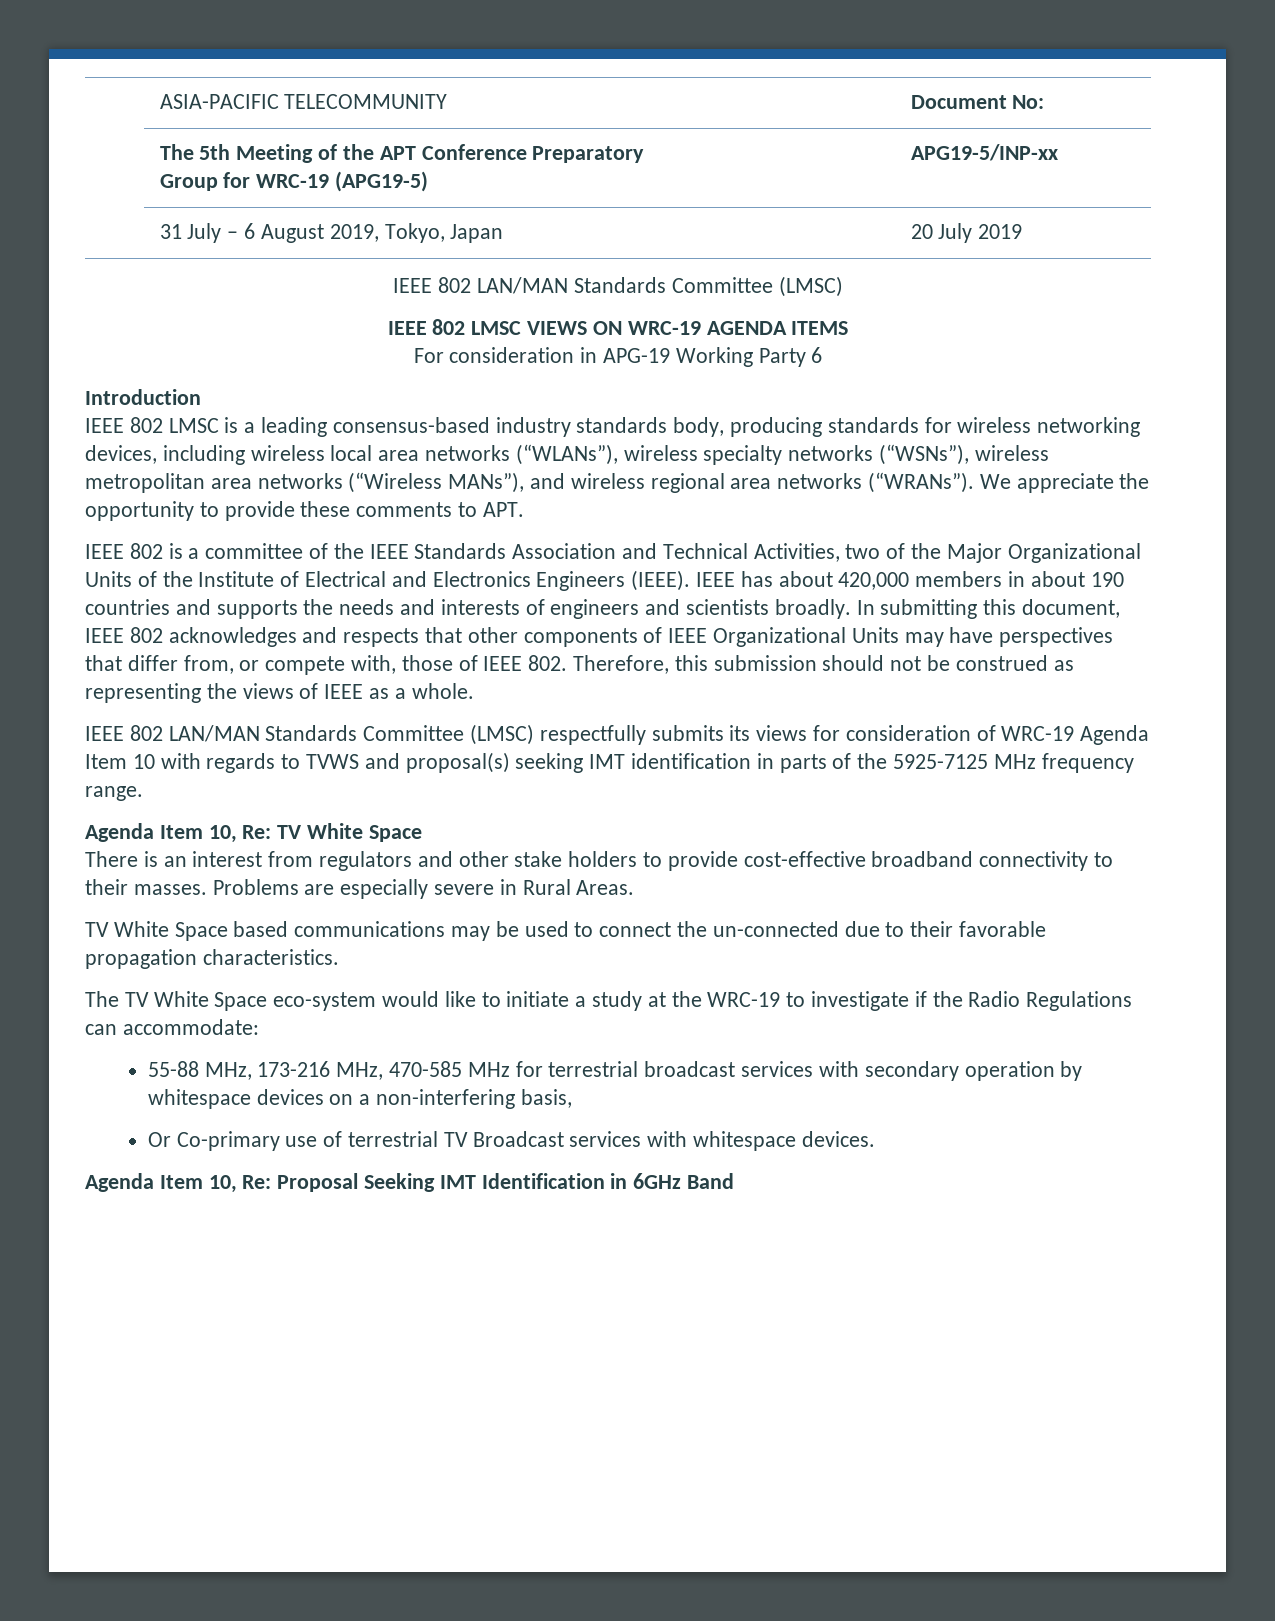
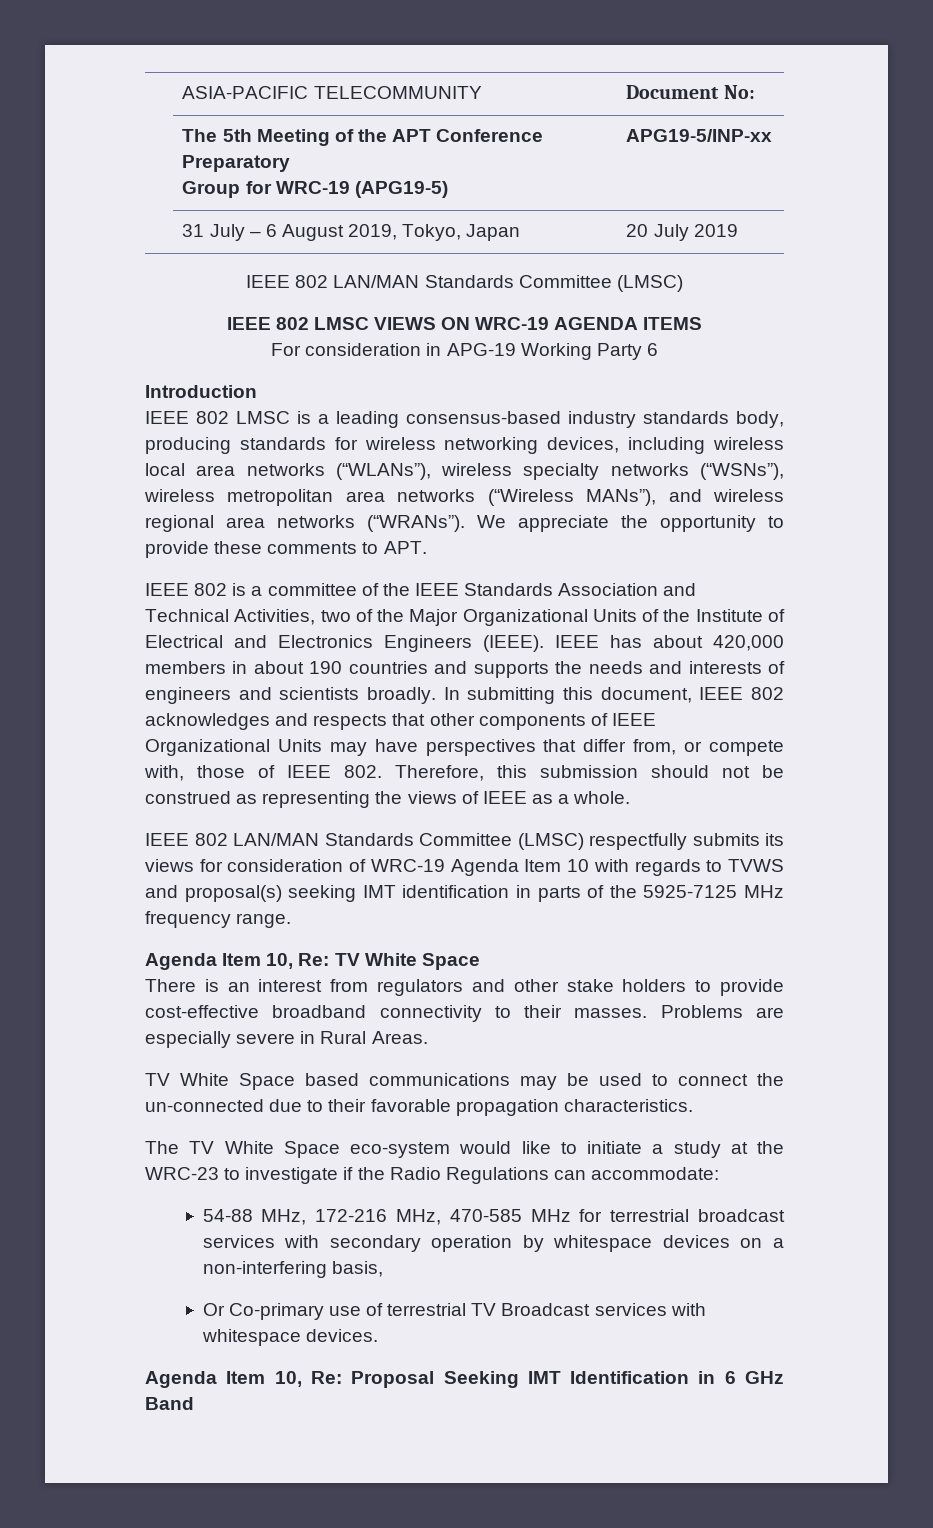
- The TV White Space eco-system would like to initiate a study at the WRC-19 to investigate if the Radio Regulations can accommodate:
+ The TV White Space eco-system would like to initiate a study at the WRC-23 to investigate if the Radio Regulations can accommodate:
- 55-88 MHz, 173-216 MHz, 470-585 MHz for terrestrial broadcast services with secondary operation by whitespace devices on a non-interfering basis,
+ 54-88 MHz, 172-216 MHz, 470-585 MHz for terrestrial broadcast services with secondary operation by whitespace devices on a non-interfering basis,
- Agenda Item 10, Re: Proposal Seeking IMT Identification in 6GHz Band
+ Agenda Item 10, Re: Proposal Seeking IMT Identification in 6 GHz Band

